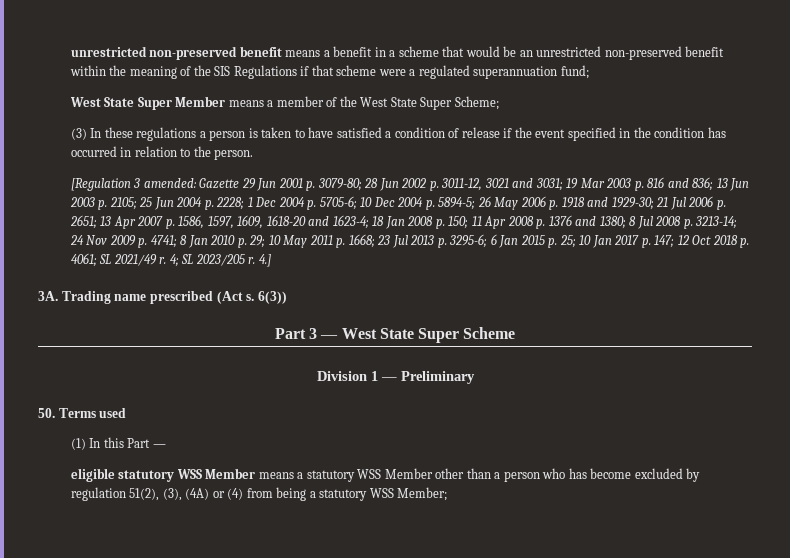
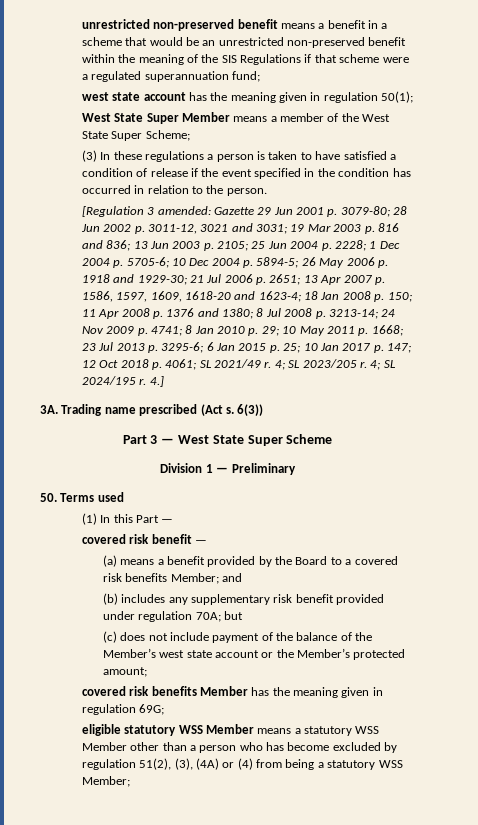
+ west state account has the meaning given in regulation 50(1);
+ 4; SL 2024/195 r.
+ covered risk benefit —
+ (a) means a benefit provided by the Board to a covered risk benefits Member; and
+ (b) includes any supplementary risk benefit provided under regulation 70A; but
+ (c) does not include payment of the balance of the Member’s west state account or the Member’s protected amount;
+ covered risk benefits Member has the meaning given in regulation 69G;

